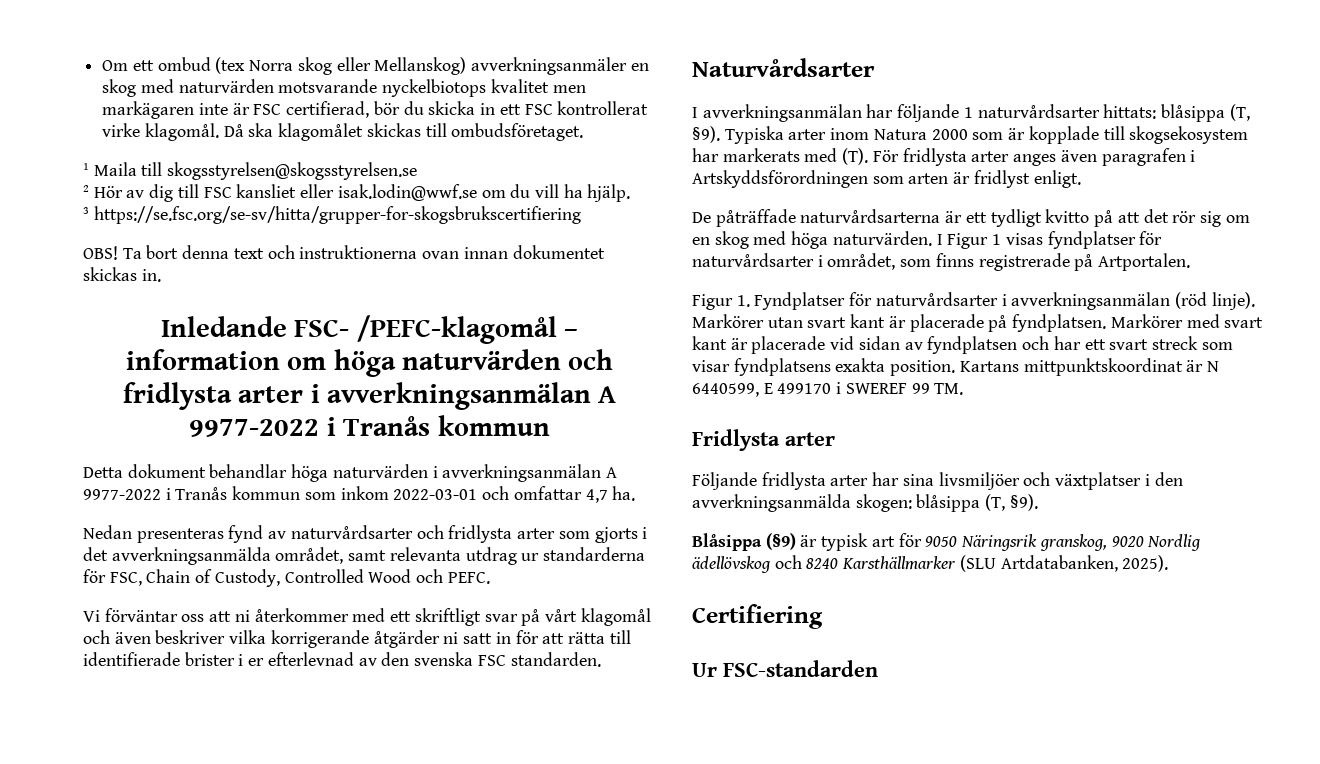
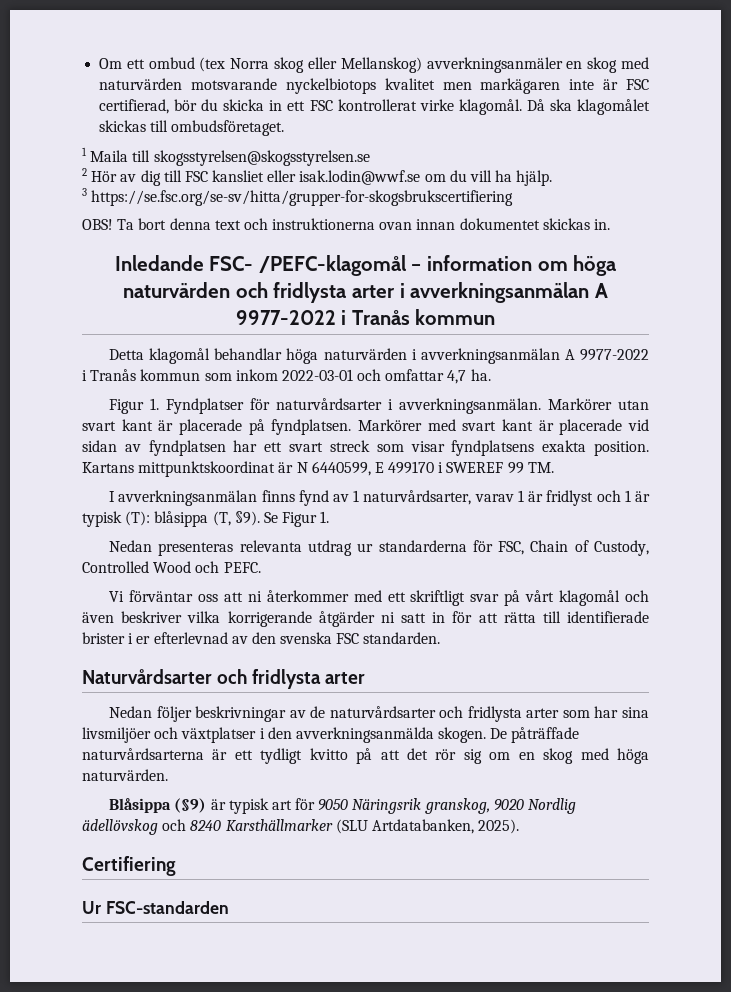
- Detta dokument behandlar höga naturvärden i avverkningsanmälan A 9977-2022 i Tranås kommun som inkom 2022-03-01 och omfattar 4,7 ha.
+ Detta klagomål behandlar höga naturvärden i avverkningsanmälan A 9977-2022 i Tranås kommun som inkom 2022-03-01 och omfattar 4,7 ha.
- Nedan presenteras fynd av naturvårdsarter och fridlysta arter som gjorts i det avverkningsanmälda området, samt relevanta utdrag ur standarderna för FSC, Chain of Custody, Controlled Wood och PEFC.
+ Figur 1. Fyndplatser för naturvårdsarter i avverkningsanmälan. Markörer utan svart kant är placerade på fyndplatsen. Markörer med svart kant är placerade vid sidan av fyndplatsen har ett svart streck som visar fyndplatsens exakta position. Kartans mittpunktskoordinat är N 6440599, E 499170 i SWEREF 99 TM.
+ I avverkningsanmälan finns fynd av 1 naturvårdsarter, varav 1 är fridlyst och 1 är typisk (T): blåsippa (T, §9). Se Figur 1.
+ Nedan presenteras relevanta utdrag ur standarderna för FSC, Chain of Custody, Controlled Wood och PEFC.
- Naturvårdsarter
- I avverkningsanmälan har följande 1 naturvårdsarter hittats: blåsippa (T, §9). Typiska arter inom Natura 2000 som är kopplade till skogsekosystem har markerats med (T). För fridlysta arter anges även paragrafen i Artskyddsförordningen som arten är fridlyst enligt.
- De påträffade naturvårdsarterna är ett tydligt kvitto på att det rör sig om en skog med höga naturvärden. I Figur 1 visas fyndplatser för naturvårdsarter i området, som finns registrerade på Artportalen.
- Figur 1. Fyndplatser för naturvårdsarter i avverkningsanmälan (röd linje). Markörer utan svart kant är placerade på fyndplatsen. Markörer med svart kant är placerade vid sidan av fyndplatsen och har ett svart streck som visar fyndplatsens exakta position. Kartans mittpunktskoordinat är N 6440599, E 499170 i SWEREF 99 TM.
- Fridlysta arter
- Följande fridlysta arter har sina livsmiljöer och växtplatser i den avverkningsanmälda skogen: blåsippa (T, §9).
+ Naturvårdsarter och fridlysta arter
+ Nedan följer beskrivningar av de naturvårdsarter och fridlysta arter som har sina livsmiljöer och växtplatser i den avverkningsanmälda skogen. De påträffade naturvårdsarterna är ett tydligt kvitto på att det rör sig om en skog med höga naturvärden.

